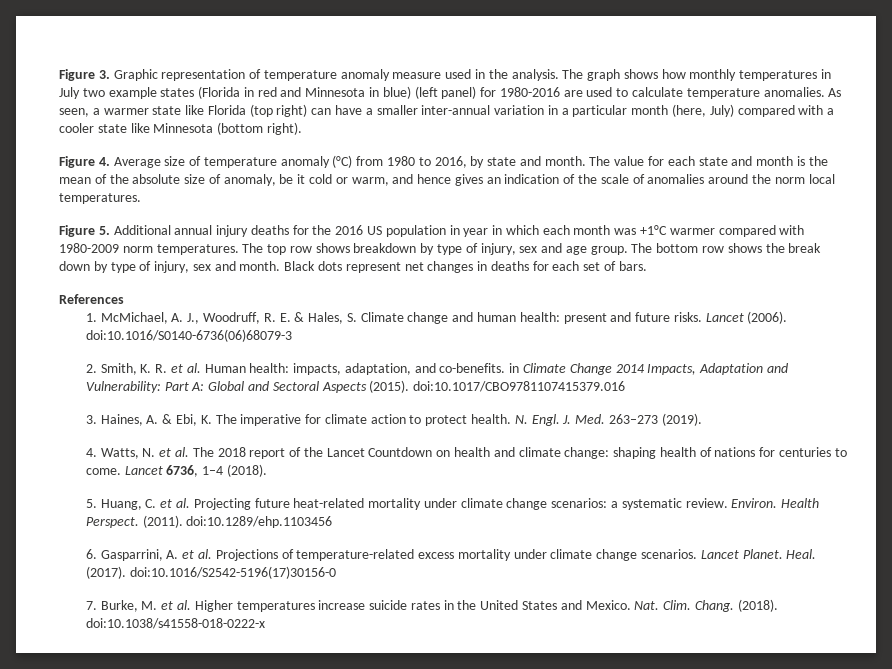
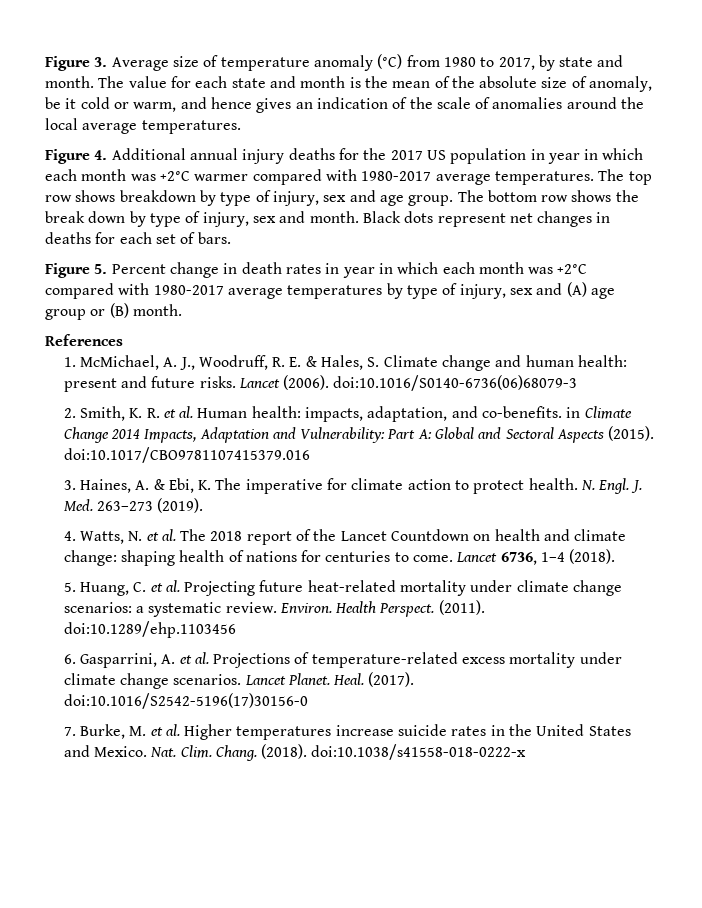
- Figure 3. Graphic representation of temperature anomaly measure used in the analysis. The graph shows how monthly temperatures in July two example states (Florida in red and Minnesota in blue) (left panel) for 1980-2016 are used to calculate temperature anomalies. As seen, a warmer state like Florida (top right) can have a smaller inter-annual variation in a particular month (here, July) compared with a cooler state like Minnesota (bottom right).
- Figure 4. Average size of temperature anomaly (°C) from 1980 to 2016, by state and month.
+ Figure 3. Average size of temperature anomaly (°C) from 1980 to 2017, by state and month.
- The value for each state and month is the mean of the absolute size of anomaly, be it cold or warm, and hence gives an indication of the scale of anomalies around the norm local temperatures.
+ The value for each state and month is the mean of the absolute size of anomaly, be it cold or warm, and hence gives an indication of the scale of anomalies around the local average temperatures.
- Figure 5. Additional annual injury deaths for the 2016 US population in year in which each month was +1°C warmer compared with 1980-2009 norm temperatures.
+ Figure 4. Additional annual injury deaths for the 2017 US population in year in which each month was +2°C warmer compared with 1980-2017 average temperatures.
+ Figure 5. Percent change in death rates in year in which each month was +2°C compared with 1980-2017 average temperatures by type of injury, sex and (A) age group or (B) month.

